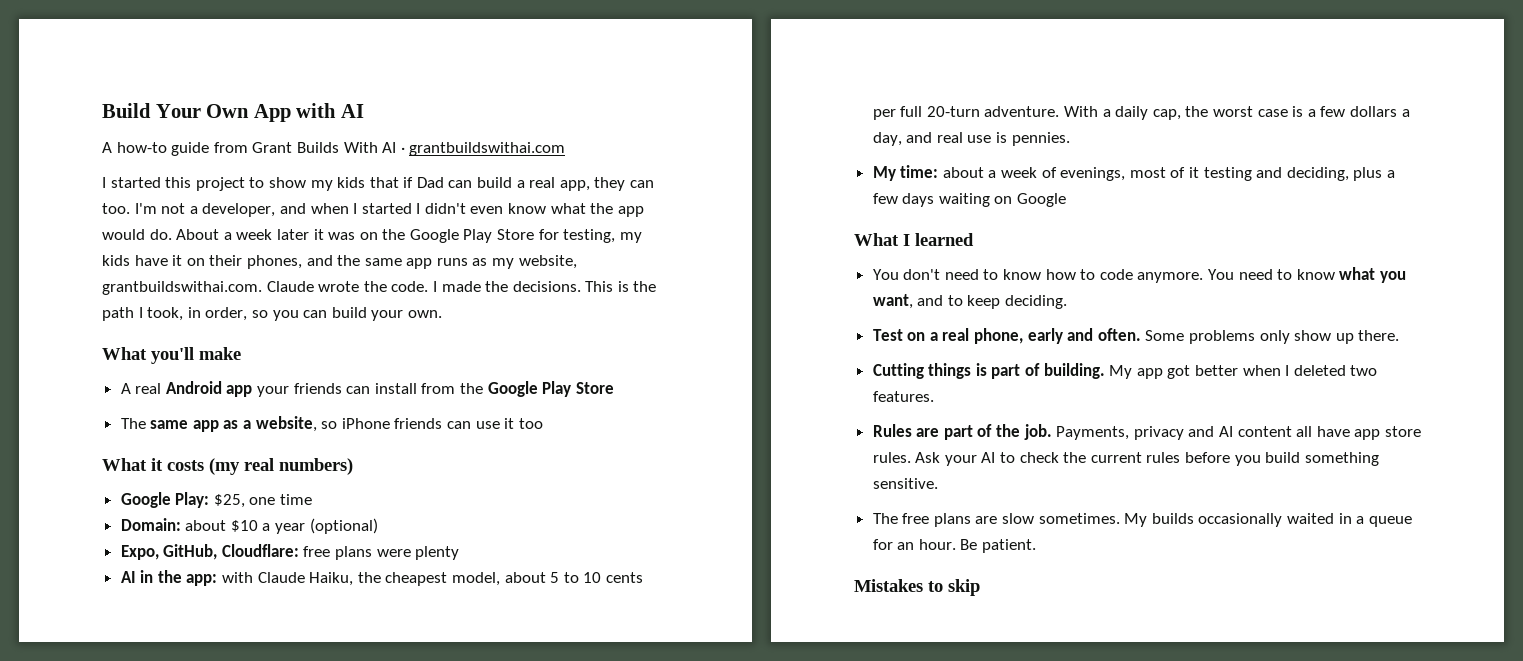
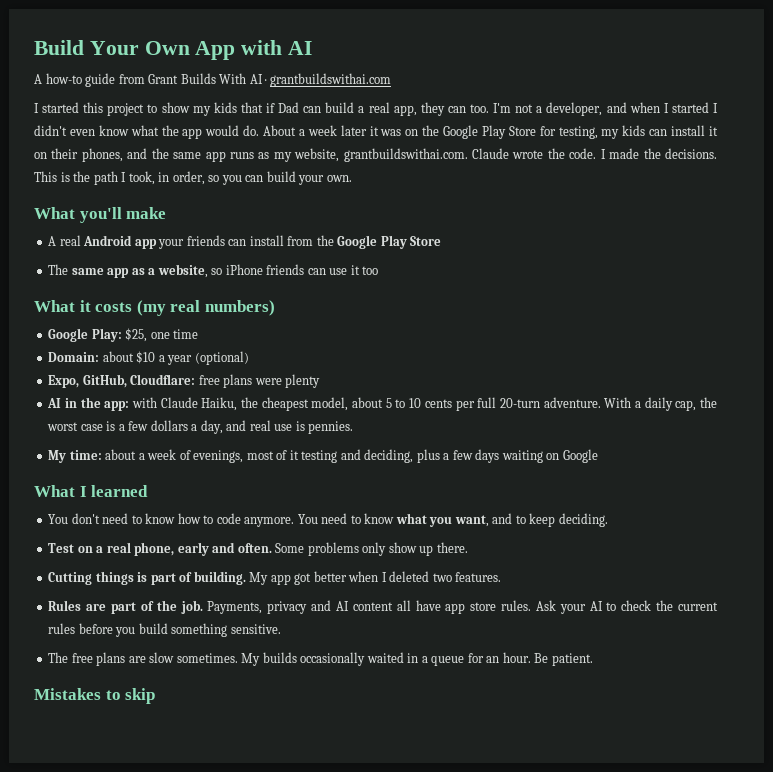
- About a week later it was on the Google Play Store for testing, my kids have it on their phones, and the same app runs as my website, grantbuildswithai.com. Claude wrote the code.
+ About a week later it was on the Google Play Store for testing, my kids can install it on their phones, and the same app runs as my website, grantbuildswithai.com. Claude wrote the code.

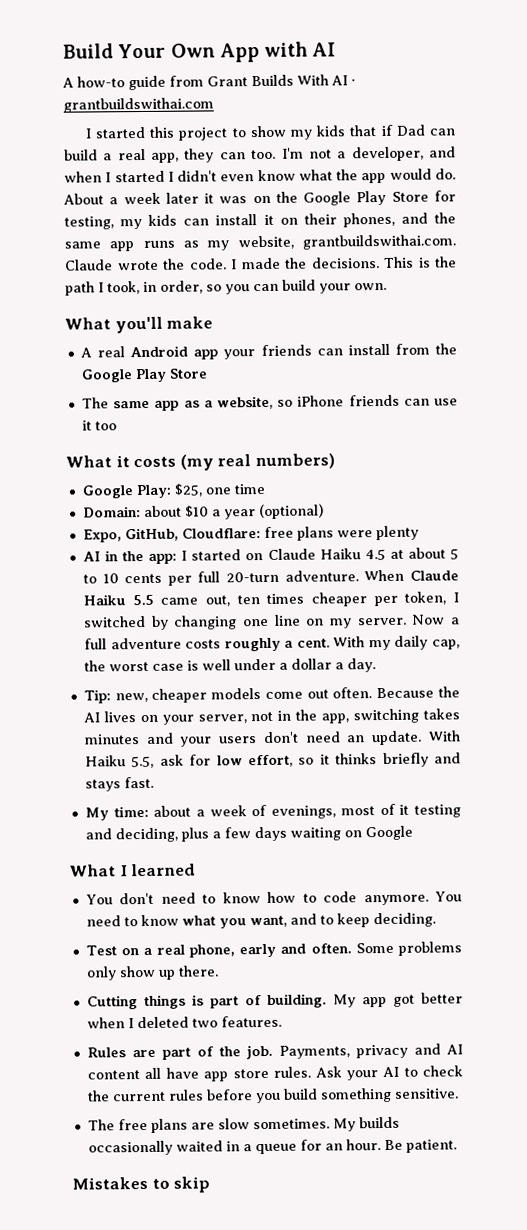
- AI in the app: with Claude Haiku, the cheapest model, about 5 to 10 cents per full 20-turn adventure.
+ AI in the app: I started on Claude Haiku 4.5 at about 5 to 10 cents per full 20-turn adventure.
- With a daily cap, the worst case is a few dollars a day, and real use is pennies.
+ When Claude Haiku 5.5 came out, ten times cheaper per token, I switched by changing one line on my server. Now a full adventure costs roughly a cent. With my daily cap, the worst case is well under a dollar a day.
+ Tip: new, cheaper models come out often. Because the AI lives on your server, not in the app, switching takes minutes and your users don't need an update. With Haiku 5.5, ask for low effort, so it thinks briefly and stays fast.

